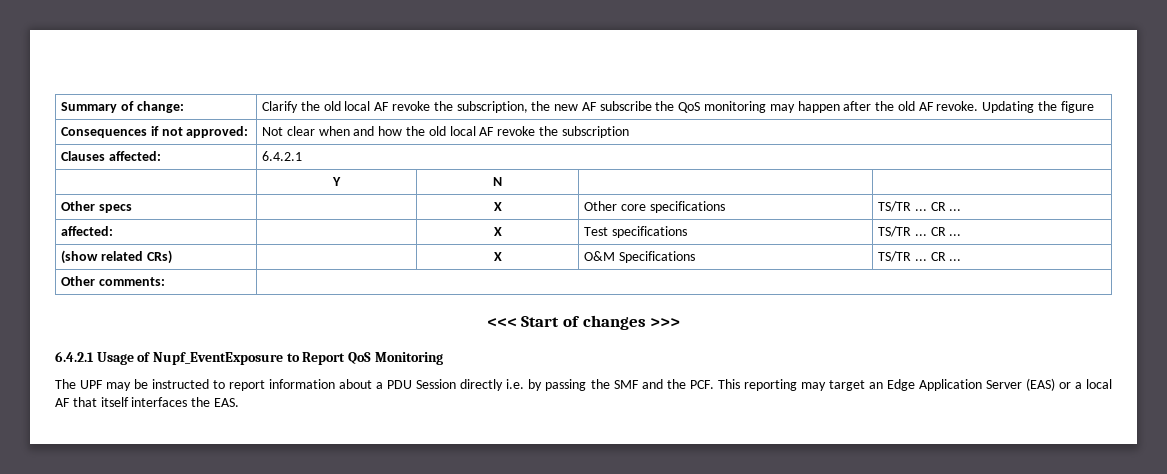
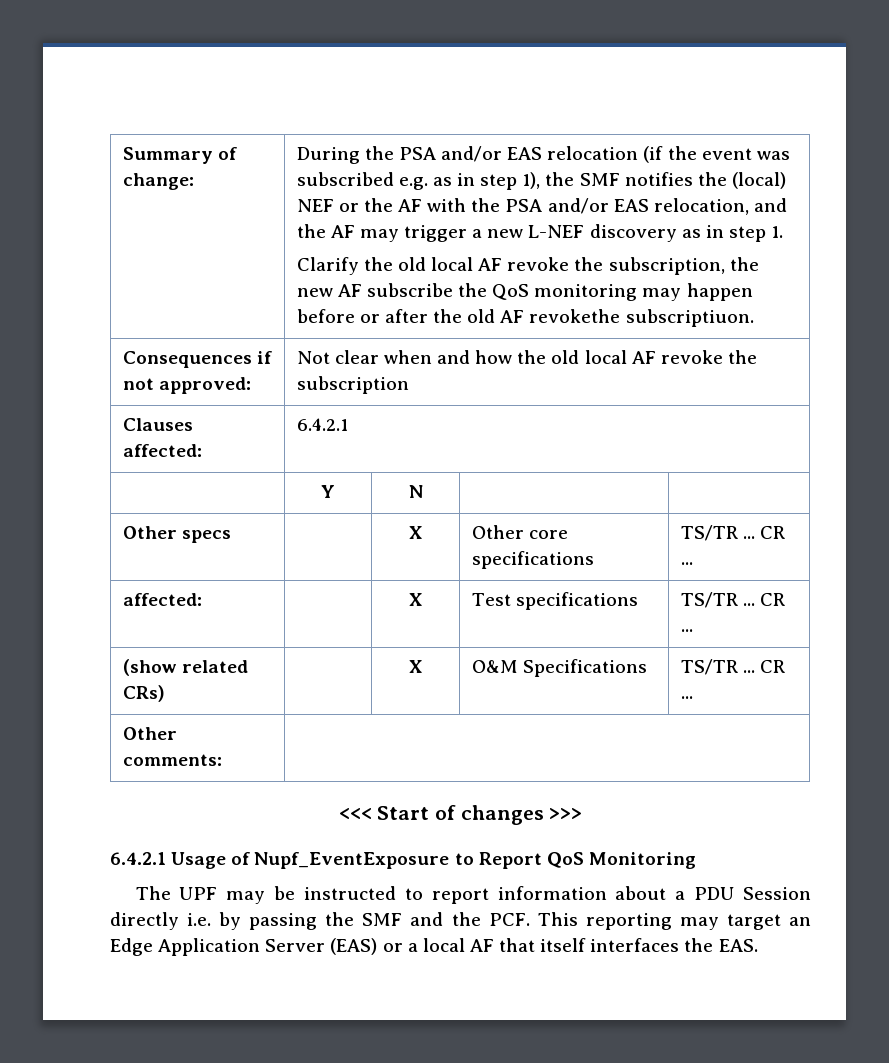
+ During the PSA and/or EAS relocation (if the event was subscribed e.g. as in step 1), the SMF notifies the (local) NEF or the AF with the PSA and/or EAS relocation, and the AF may trigger a new L-NEF discovery as in step 1.
- Clarify the old local AF revoke the subscription, the new AF subscribe the QoS monitoring may happen after the old AF revoke. Updating the figure
+ Clarify the old local AF revoke the subscription, the new AF subscribe the QoS monitoring may happen before or after the old AF revokethe subscriptiuon.

